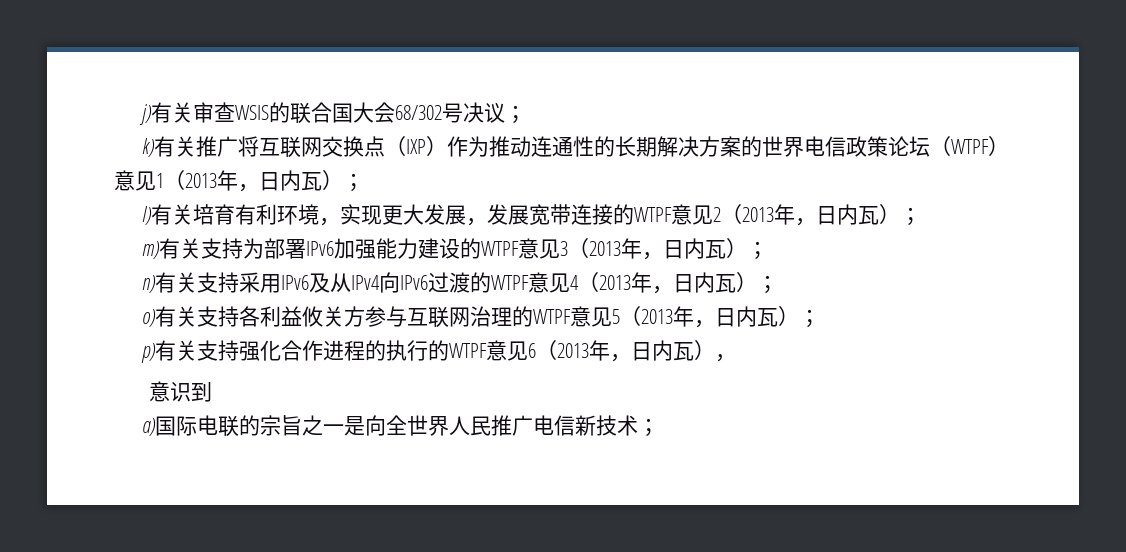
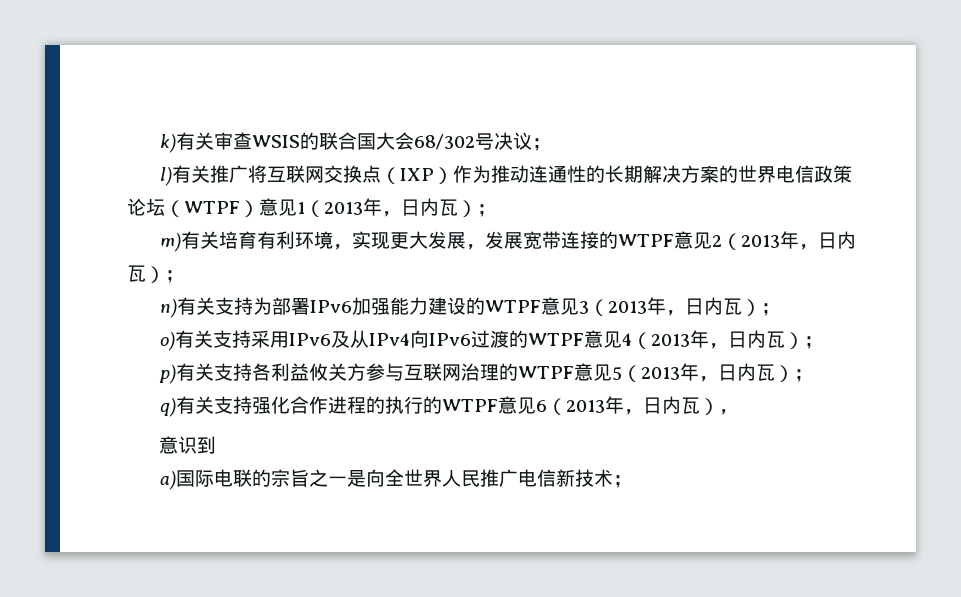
- j)有关审查WSIS的联合国大会68/302号决议；
+ k)有关审查WSIS的联合国大会68/302号决议；
- k)有关推广将互联网交换点（IXP）作为推动连通性的长期解决方案的世界电信政策论坛（WTPF）意见1（2013年，日内瓦）；
+ l)有关推广将互联网交换点（IXP）作为推动连通性的长期解决方案的世界电信政策论坛（WTPF）意见1（2013年，日内瓦）；
- l)有关培育有利环境，实现更大发展，发展宽带连接的WTPF意见2（2013年，日内瓦）；
+ m)有关培育有利环境，实现更大发展，发展宽带连接的WTPF意见2（2013年，日内瓦）；
- m)有关支持为部署IPv6加强能力建设的WTPF意见3（2013年，日内瓦）；
+ n)有关支持为部署IPv6加强能力建设的WTPF意见3（2013年，日内瓦）；
- n)有关支持采用IPv6及从IPv4向IPv6过渡的WTPF意见4（2013年，日内瓦）；
+ o)有关支持采用IPv6及从IPv4向IPv6过渡的WTPF意见4（2013年，日内瓦）；
- o)有关支持各利益攸关方参与互联网治理的WTPF意见5（2013年，日内瓦）；
+ p)有关支持各利益攸关方参与互联网治理的WTPF意见5（2013年，日内瓦）；
- p)有关支持强化合作进程的执行的WTPF意见6（2013年，日内瓦），
+ q)有关支持强化合作进程的执行的WTPF意见6（2013年，日内瓦），

